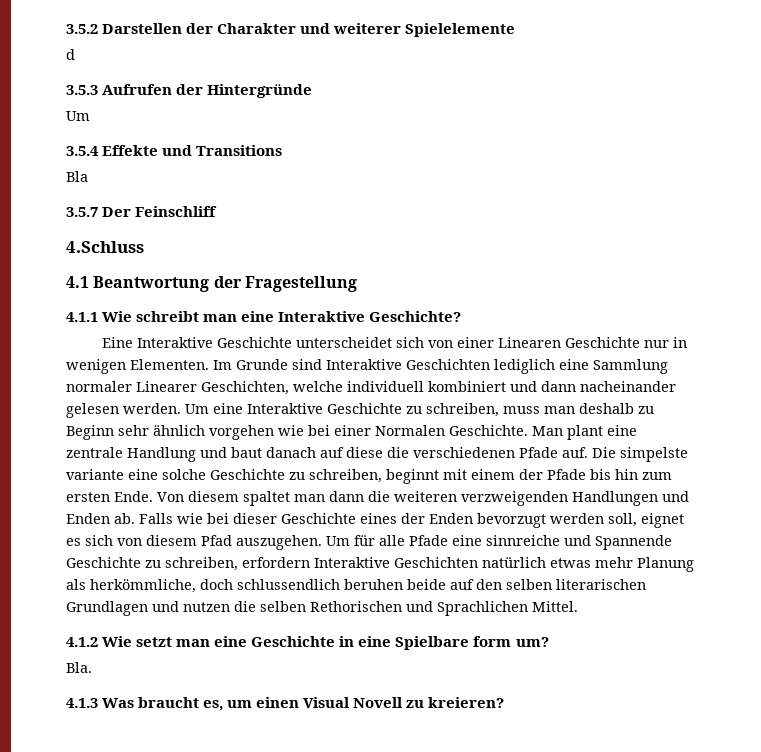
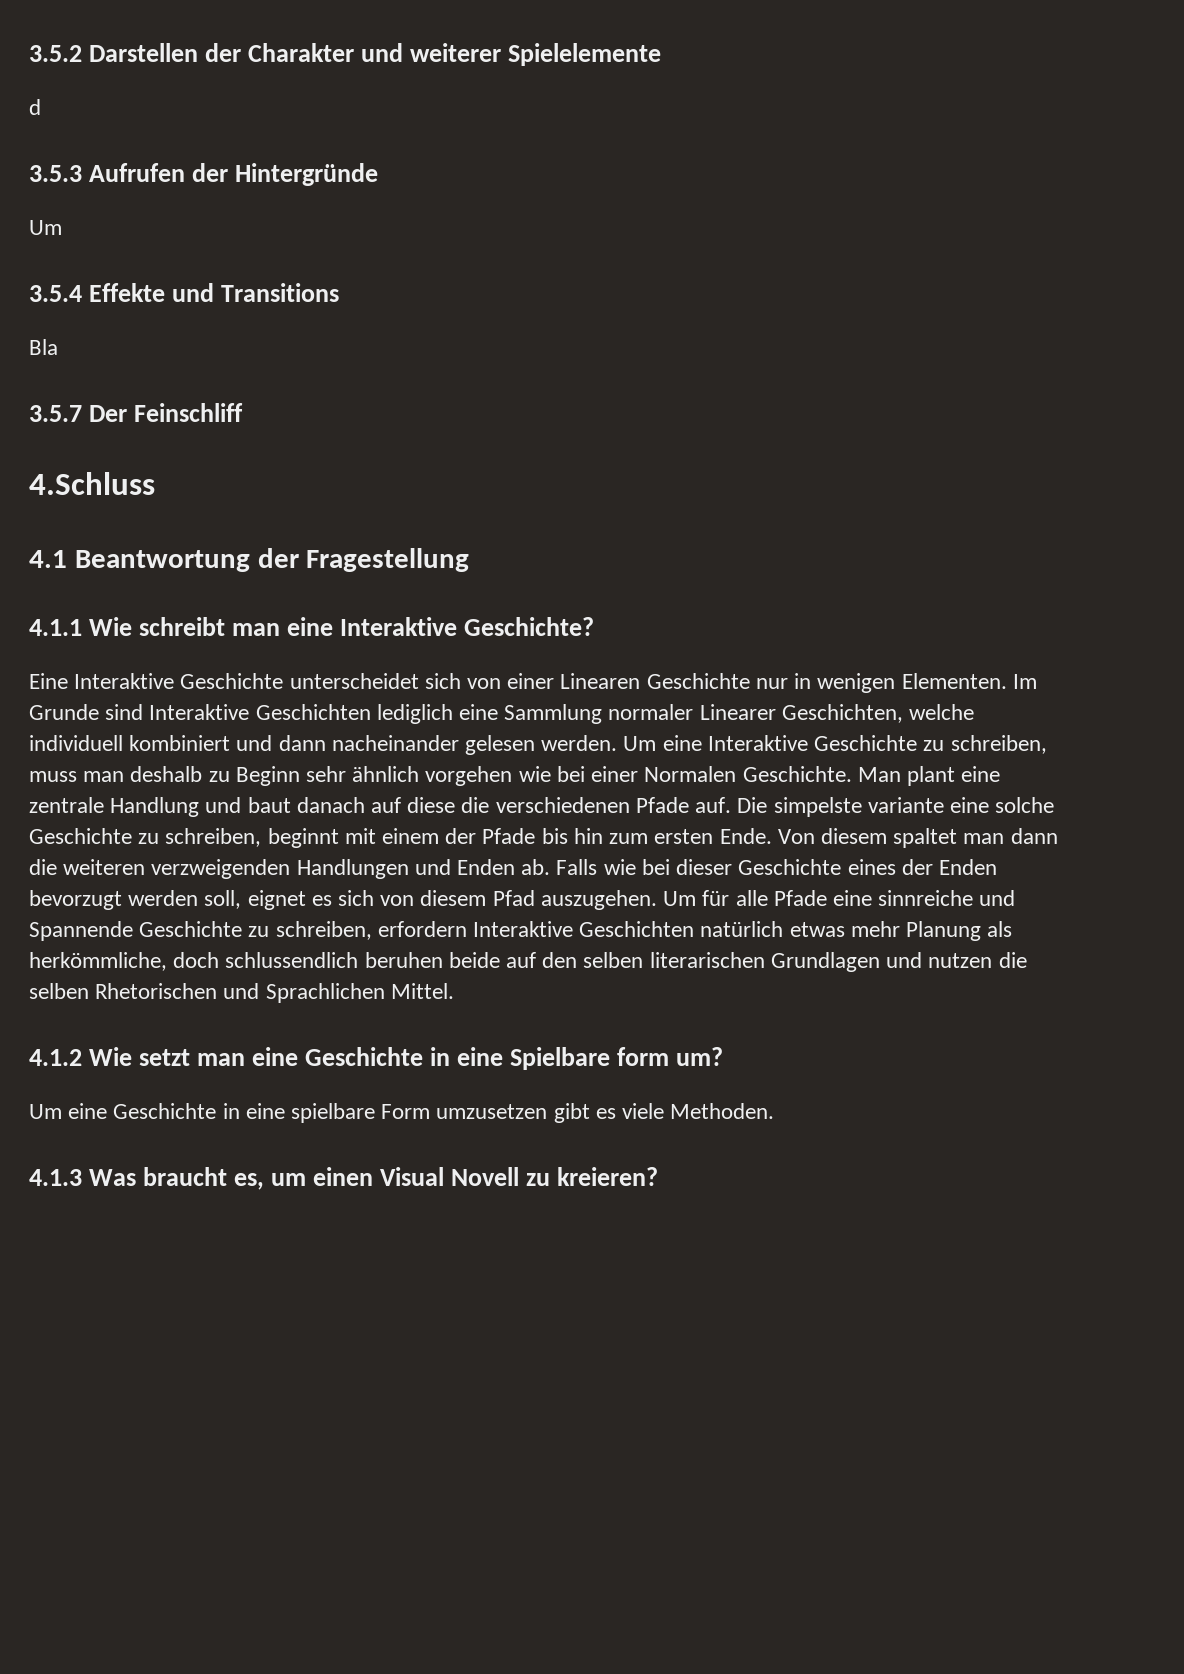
- Um für alle Pfade eine sinnreiche und Spannende Geschichte zu schreiben, erfordern Interaktive Geschichten natürlich etwas mehr Planung als herkömmliche, doch schlussendlich beruhen beide auf den selben literarischen Grundlagen und nutzen die selben Rethorischen und Sprachlichen Mittel.
+ Um für alle Pfade eine sinnreiche und Spannende Geschichte zu schreiben, erfordern Interaktive Geschichten natürlich etwas mehr Planung als herkömmliche, doch schlussendlich beruhen beide auf den selben literarischen Grundlagen und nutzen die selben Rhetorischen und Sprachlichen Mittel.
- Bla.
+ Um eine Geschichte in eine spielbare Form umzusetzen gibt es viele Methoden.

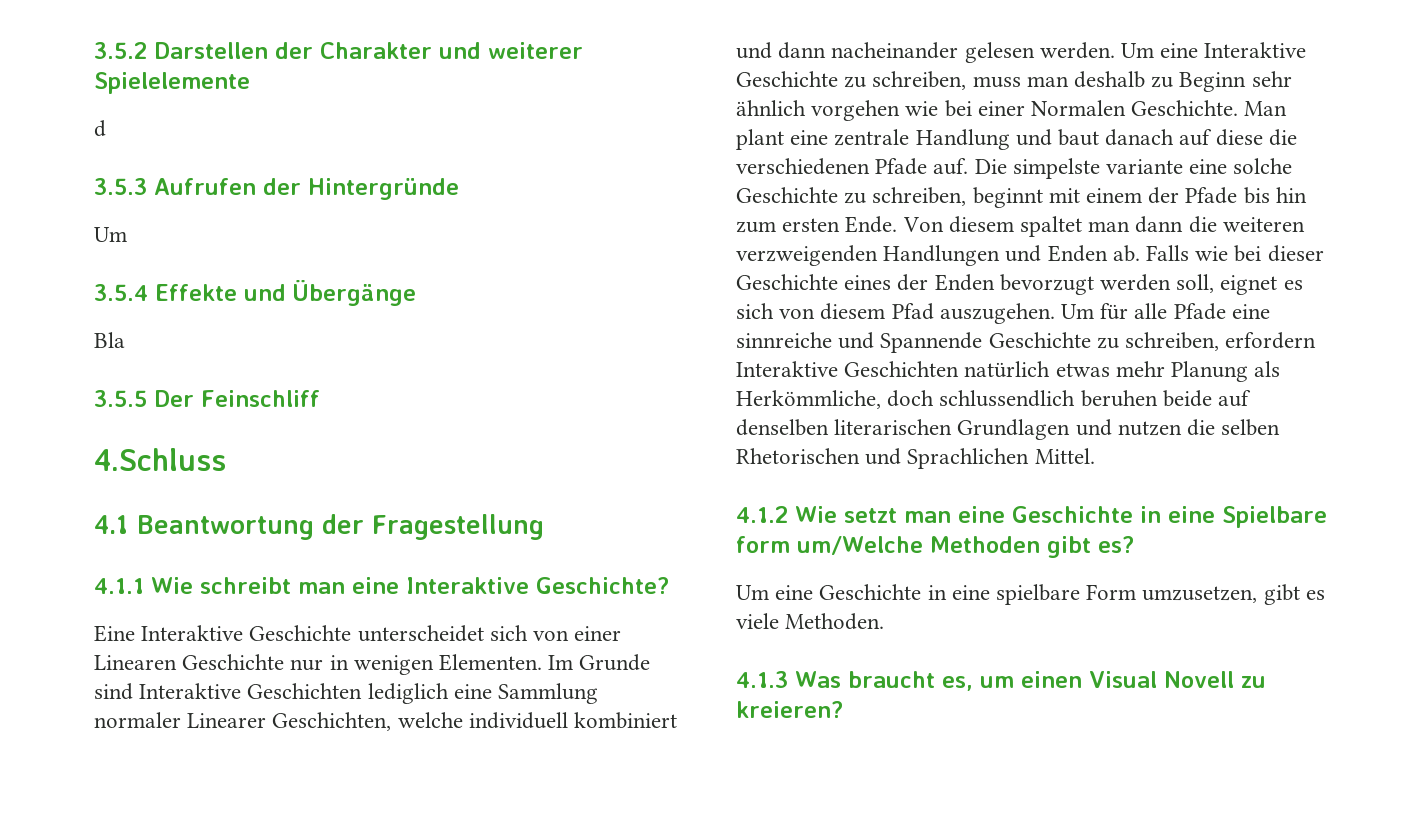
- 3.5.4 Effekte und Transitions
+ 3.5.4 Effekte und Übergänge
- 3.5.7 Der Feinschliff
+ 3.5.5 Der Feinschliff
- Um für alle Pfade eine sinnreiche und Spannende Geschichte zu schreiben, erfordern Interaktive Geschichten natürlich etwas mehr Planung als herkömmliche, doch schlussendlich beruhen beide auf den selben literarischen Grundlagen und nutzen die selben Rhetorischen und Sprachlichen Mittel.
+ Um für alle Pfade eine sinnreiche und Spannende Geschichte zu schreiben, erfordern Interaktive Geschichten natürlich etwas mehr Planung als Herkömmliche, doch schlussendlich beruhen beide auf denselben literarischen Grundlagen und nutzen die selben Rhetorischen und Sprachlichen Mittel.
- 4.1.2 Wie setzt man eine Geschichte in eine Spielbare form um?
+ 4.1.2 Wie setzt man eine Geschichte in eine Spielbare form um/Welche Methoden gibt es?
- Um eine Geschichte in eine spielbare Form umzusetzen gibt es viele Methoden.
+ Um eine Geschichte in eine spielbare Form umzusetzen, gibt es viele Methoden.

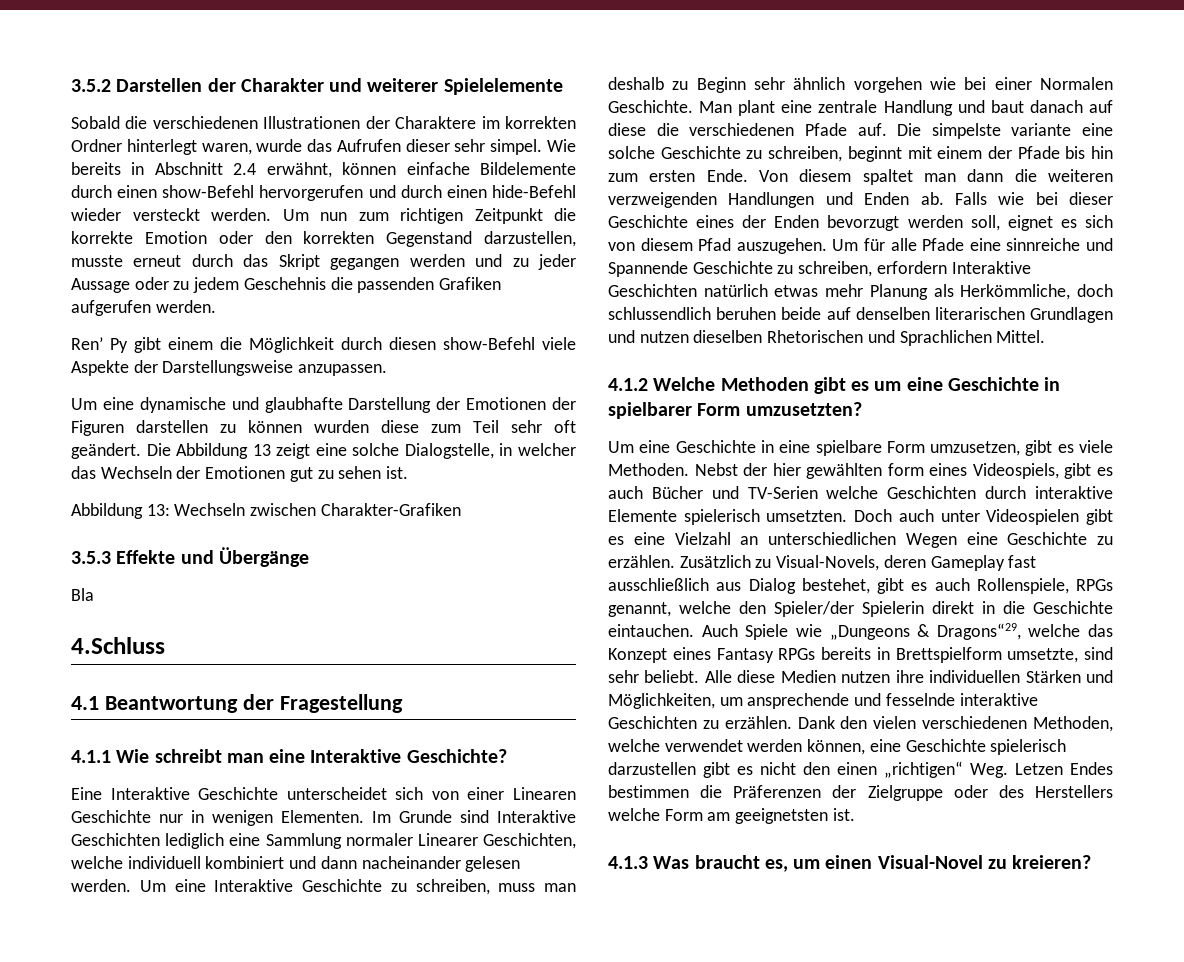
- d
- 3.5.3 Aufrufen der Hintergründe
- Um
- 3.5.4 Effekte und Übergänge
+ Sobald die verschiedenen Illustrationen der Charaktere im korrekten Ordner hinterlegt waren, wurde das Aufrufen dieser sehr simpel. Wie bereits in Abschnitt 2.4 erwähnt, können einfache Bildelemente durch einen show-Befehl hervorgerufen und durch einen hide-Befehl wieder versteckt werden. Um nun zum richtigen Zeitpunkt die korrekte Emotion oder den korrekten Gegenstand darzustellen, musste erneut durch das Skript gegangen werden und zu jeder Aussage oder zu jedem Geschehnis die passenden Grafiken aufgerufen werden.
+ Ren’ Py gibt einem die Möglichkeit durch diesen show-Befehl viele Aspekte der Darstellungsweise anzupassen.
+ Um eine dynamische und glaubhafte Darstellung der Emotionen der Figuren darstellen zu können wurden diese zum Teil sehr oft geändert. Die Abbildung 13 zeigt eine solche Dialogstelle, in welcher das Wechseln der Emotionen gut zu sehen ist.
+ Abbildung 13: Wechseln zwischen Charakter-Grafiken
+ 3.5.3 Effekte und Übergänge
- 3.5.5 Der Feinschliff
- Um für alle Pfade eine sinnreiche und Spannende Geschichte zu schreiben, erfordern Interaktive Geschichten natürlich etwas mehr Planung als Herkömmliche, doch schlussendlich beruhen beide auf denselben literarischen Grundlagen und nutzen die selben Rhetorischen und Sprachlichen Mittel.
+ Um für alle Pfade eine sinnreiche und Spannende Geschichte zu schreiben, erfordern Interaktive Geschichten natürlich etwas mehr Planung als Herkömmliche, doch schlussendlich beruhen beide auf denselben literarischen Grundlagen und nutzen dieselben Rhetorischen und Sprachlichen Mittel.
- 4.1.2 Wie setzt man eine Geschichte in eine Spielbare form um/Welche Methoden gibt es?
+ 4.1.2 Welche Methoden gibt es um eine Geschichte in spielbarer Form umzusetzten?
+ Nebst der hier gewählten form eines Videospiels, gibt es auch Bücher und TV-Serien welche Geschichten durch interaktive Elemente spielerisch umsetzten. Doch auch unter Videospielen gibt es eine Vielzahl an unterschiedlichen Wegen eine Geschichte zu erzählen. Zusätzlich zu Visual-Novels, deren Gameplay fast ausschließlich aus Dialog bestehet, gibt es auch Rollenspiele, RPGs genannt, welche den Spieler/der Spielerin direkt in die Geschichte eintauchen. Auch Spiele wie „Dungeons & Dragons“29, welche das Konzept eines Fantasy RPGs bereits in Brettspielform umsetzte, sind sehr beliebt. Alle diese Medien nutzen ihre individuellen Stärken und Möglichkeiten, um ansprechende und fesselnde interaktive Geschichten zu erzählen. Dank den vielen verschiedenen Methoden, welche verwendet werden können, eine Geschichte spielerisch darzustellen gibt es nicht den einen „richtigen“ Weg. Letzen Endes bestimmen die Präferenzen der Zielgruppe oder des Herstellers welche Form am geeignetsten ist.
- 4.1.3 Was braucht es, um einen Visual Novell zu kreieren?
+ 4.1.3 Was braucht es, um einen Visual-Novel zu kreieren?

